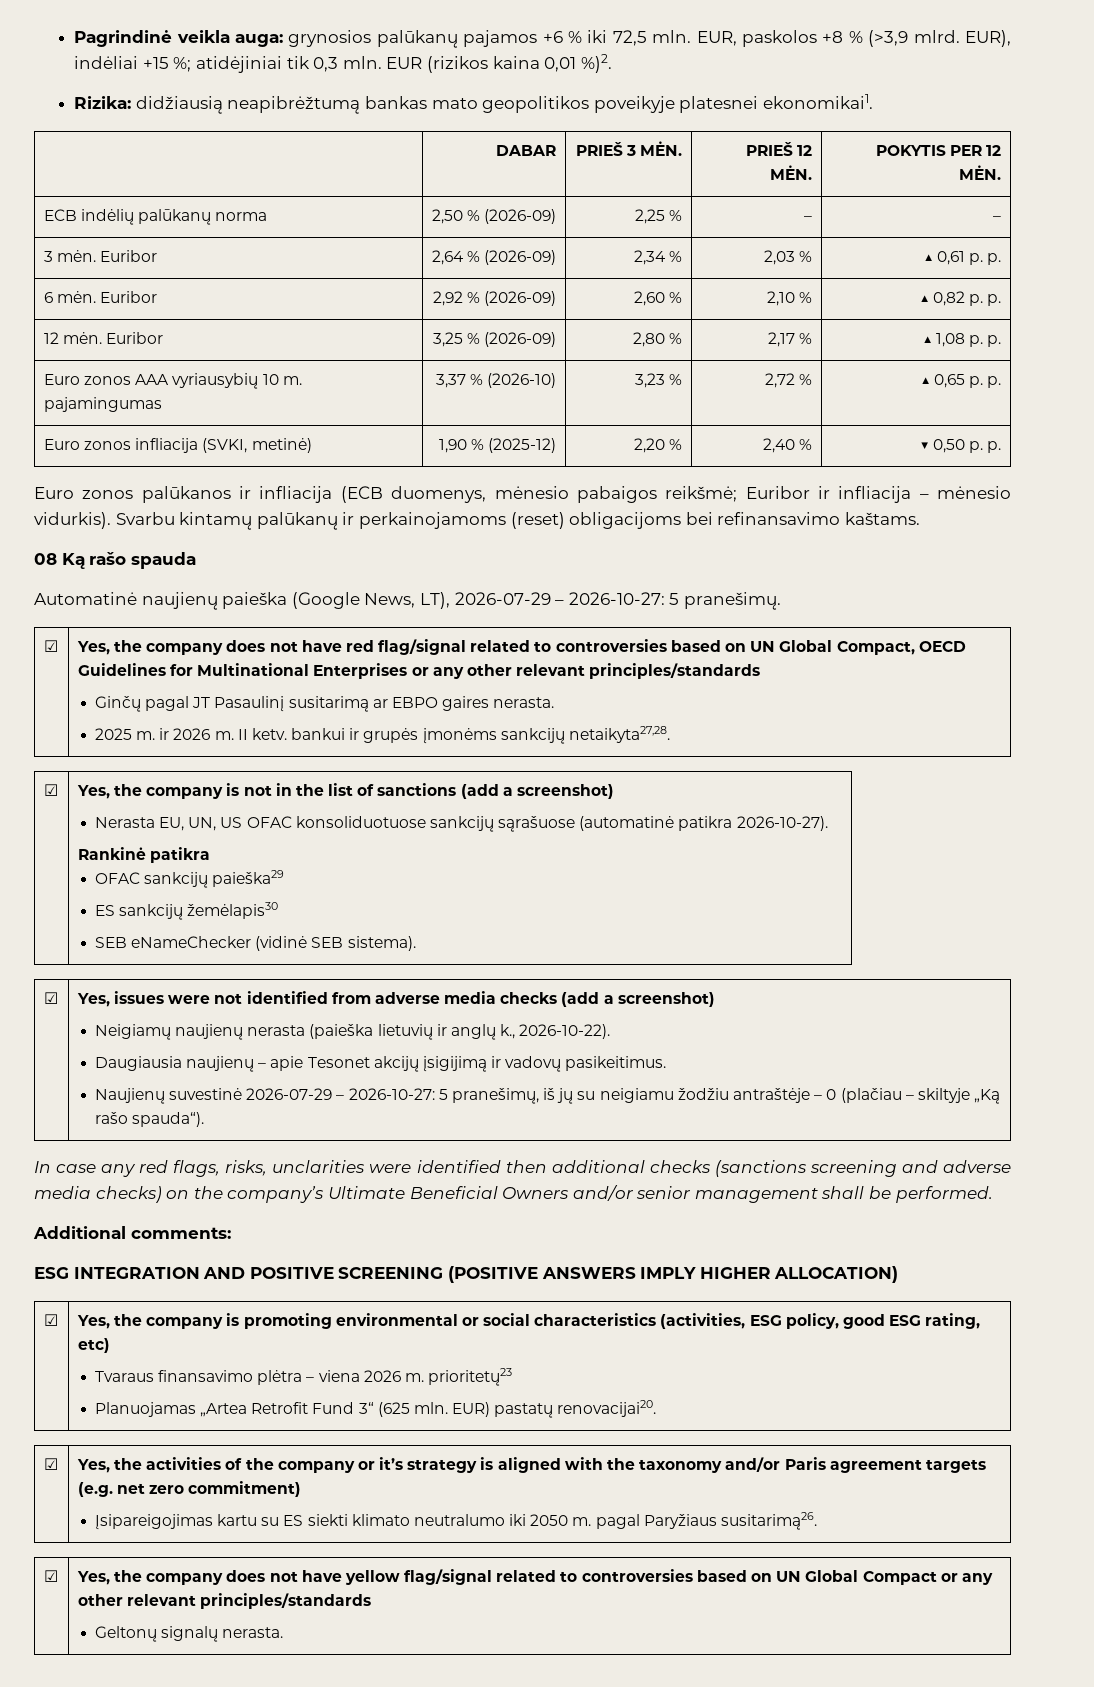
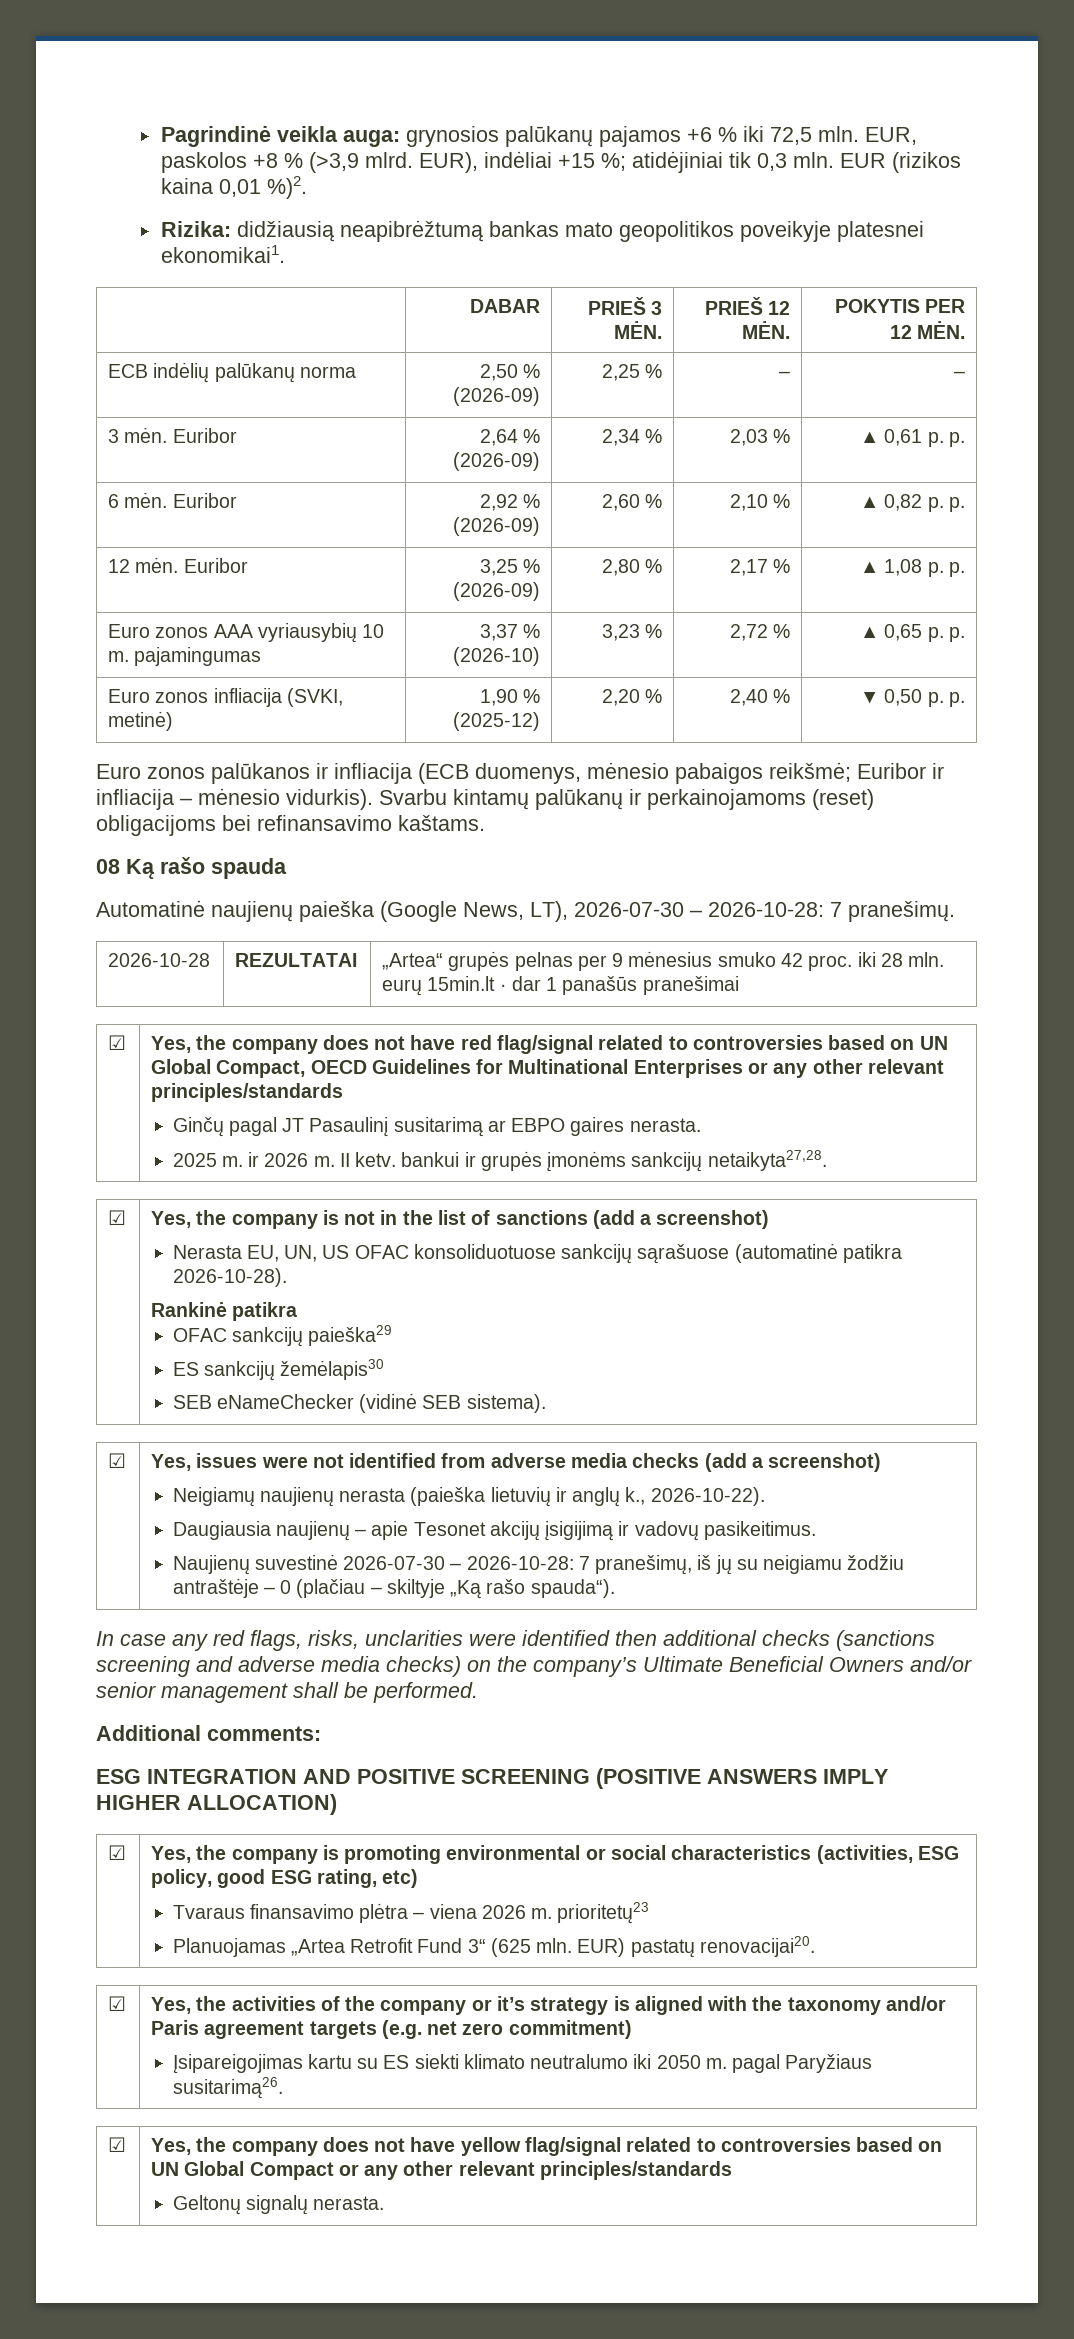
- Automatinė naujienų paieška (Google News, LT), 2026-07-29 – 2026-10-27: 5 pranešimų.
+ Automatinė naujienų paieška (Google News, LT), 2026-07-30 – 2026-10-28: 7 pranešimų.
+ 2026-10-28 | REZULTATAI | „Artea“ grupės pelnas per 9 mėnesius smuko 42 proc. iki 28 mln. eurų 15min.lt · dar 1 panašūs pranešimai
  ☑ | Yes, the company is not in the list of sanctions (add a screenshot)
- Nerasta EU, UN, US OFAC konsoliduotuose sankcijų sąrašuose (automatinė patikra 2026-10-27).
+ Nerasta EU, UN, US OFAC konsoliduotuose sankcijų sąrašuose (automatinė patikra 2026-10-28).
- Naujienų suvestinė 2026-07-29 – 2026-10-27: 5 pranešimų, iš jų su neigiamu žodžiu antraštėje – 0 (plačiau – skiltyje „Ką rašo spauda“).
+ Naujienų suvestinė 2026-07-30 – 2026-10-28: 7 pranešimų, iš jų su neigiamu žodžiu antraštėje – 0 (plačiau – skiltyje „Ką rašo spauda“).

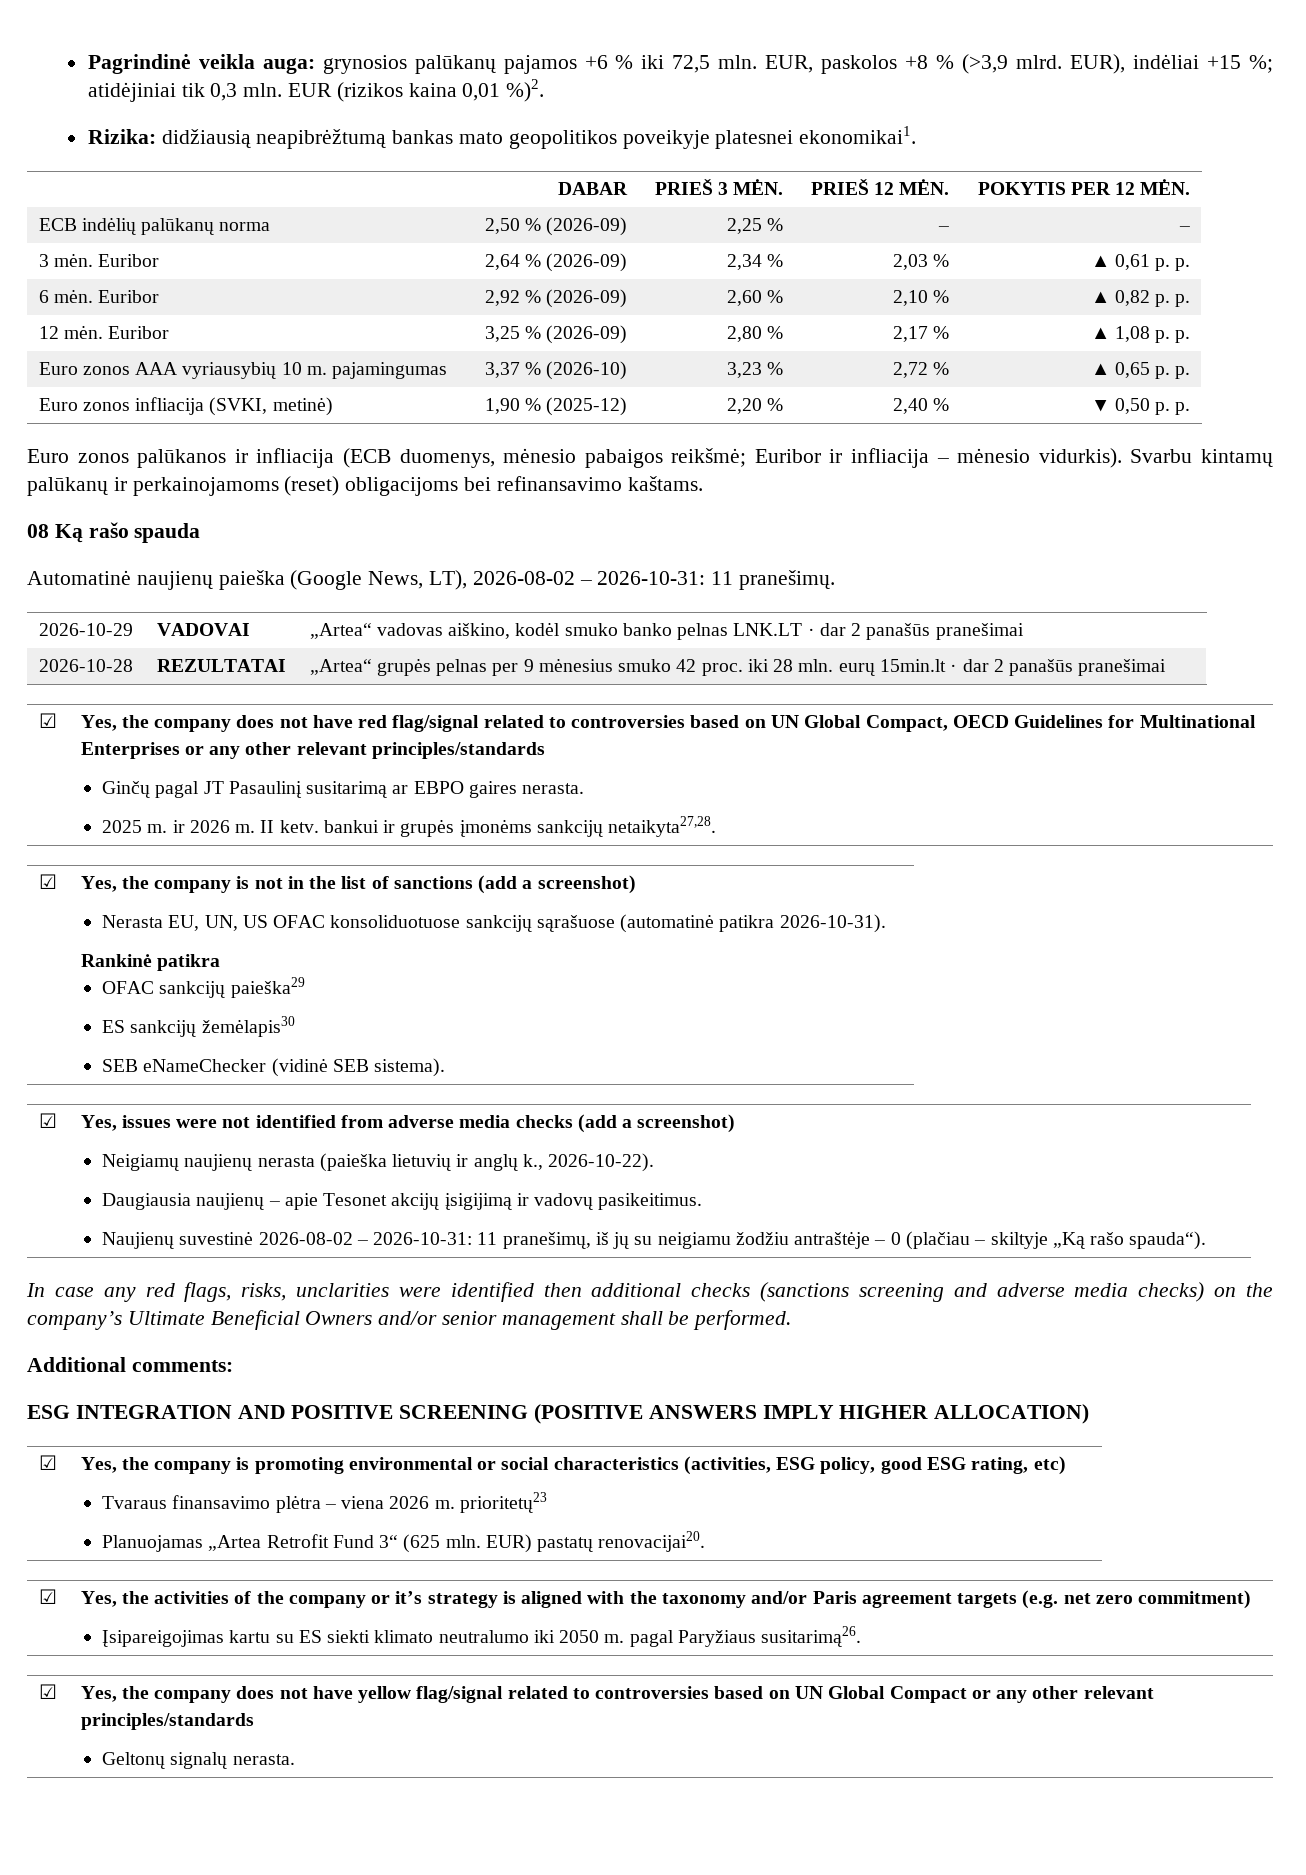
- Automatinė naujienų paieška (Google News, LT), 2026-07-30 – 2026-10-28: 7 pranešimų.
+ Automatinė naujienų paieška (Google News, LT), 2026-08-02 – 2026-10-31: 11 pranešimų.
+ 2026-10-29 | VADOVAI | „Artea“ vadovas aiškino, kodėl smuko banko pelnas LNK.LT · dar 2 panašūs pranešimai
- 2026-10-28 | REZULTATAI | „Artea“ grupės pelnas per 9 mėnesius smuko 42 proc. iki 28 mln. eurų 15min.lt · dar 1 panašūs pranešimai
+ 2026-10-28 | REZULTATAI | „Artea“ grupės pelnas per 9 mėnesius smuko 42 proc. iki 28 mln. eurų 15min.lt · dar 2 panašūs pranešimai
  ☑ | Yes, the company is not in the list of sanctions (add a screenshot)
- Nerasta EU, UN, US OFAC konsoliduotuose sankcijų sąrašuose (automatinė patikra 2026-10-28).
+ Nerasta EU, UN, US OFAC konsoliduotuose sankcijų sąrašuose (automatinė patikra 2026-10-31).
- Naujienų suvestinė 2026-07-30 – 2026-10-28: 7 pranešimų, iš jų su neigiamu žodžiu antraštėje – 0 (plačiau – skiltyje „Ką rašo spauda“).
+ Naujienų suvestinė 2026-08-02 – 2026-10-31: 11 pranešimų, iš jų su neigiamu žodžiu antraštėje – 0 (plačiau – skiltyje „Ką rašo spauda“).

